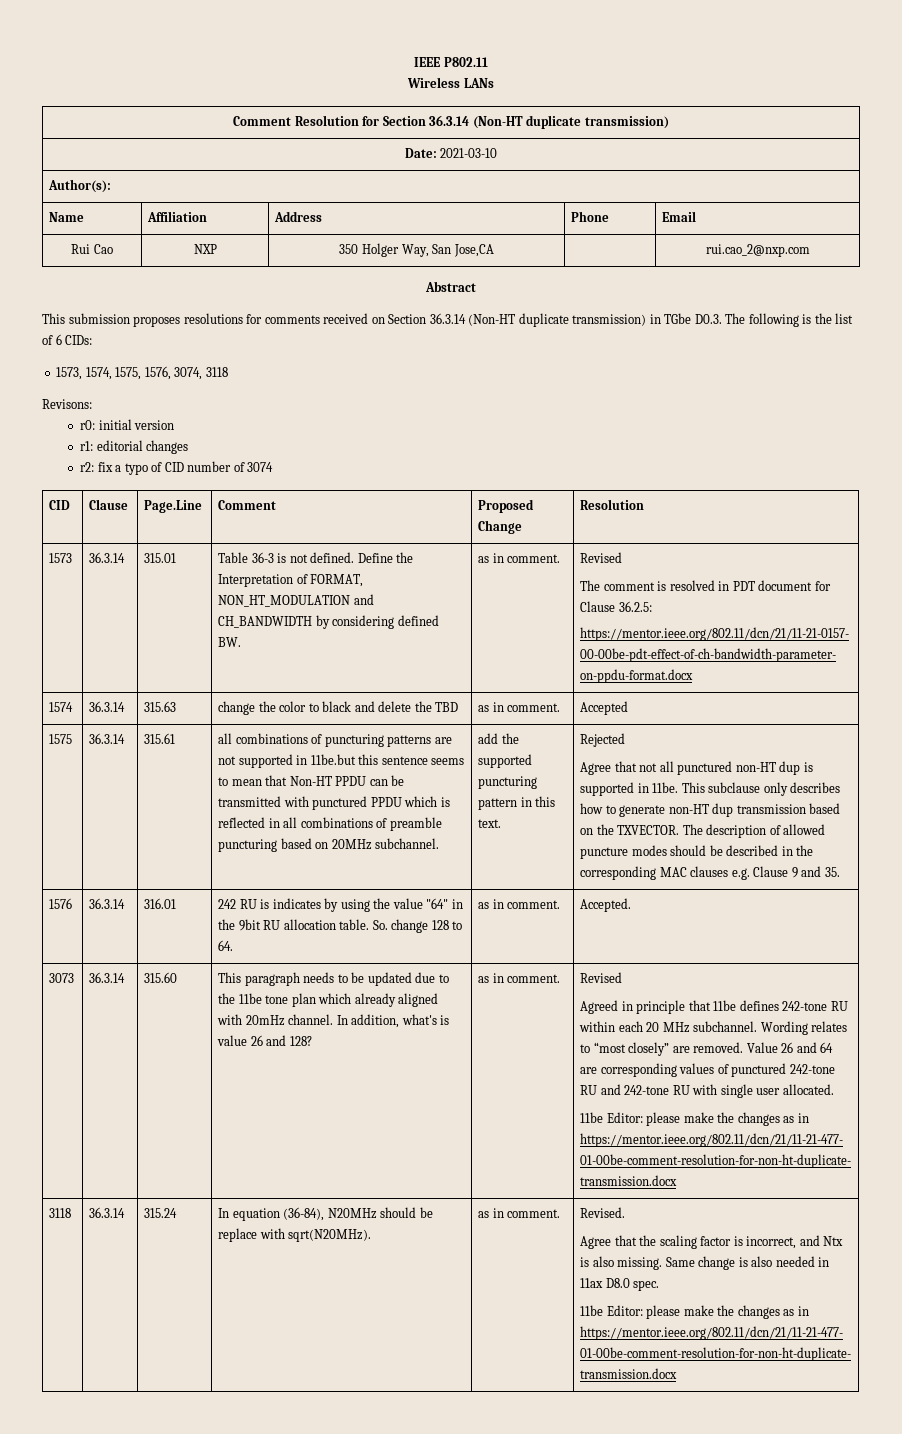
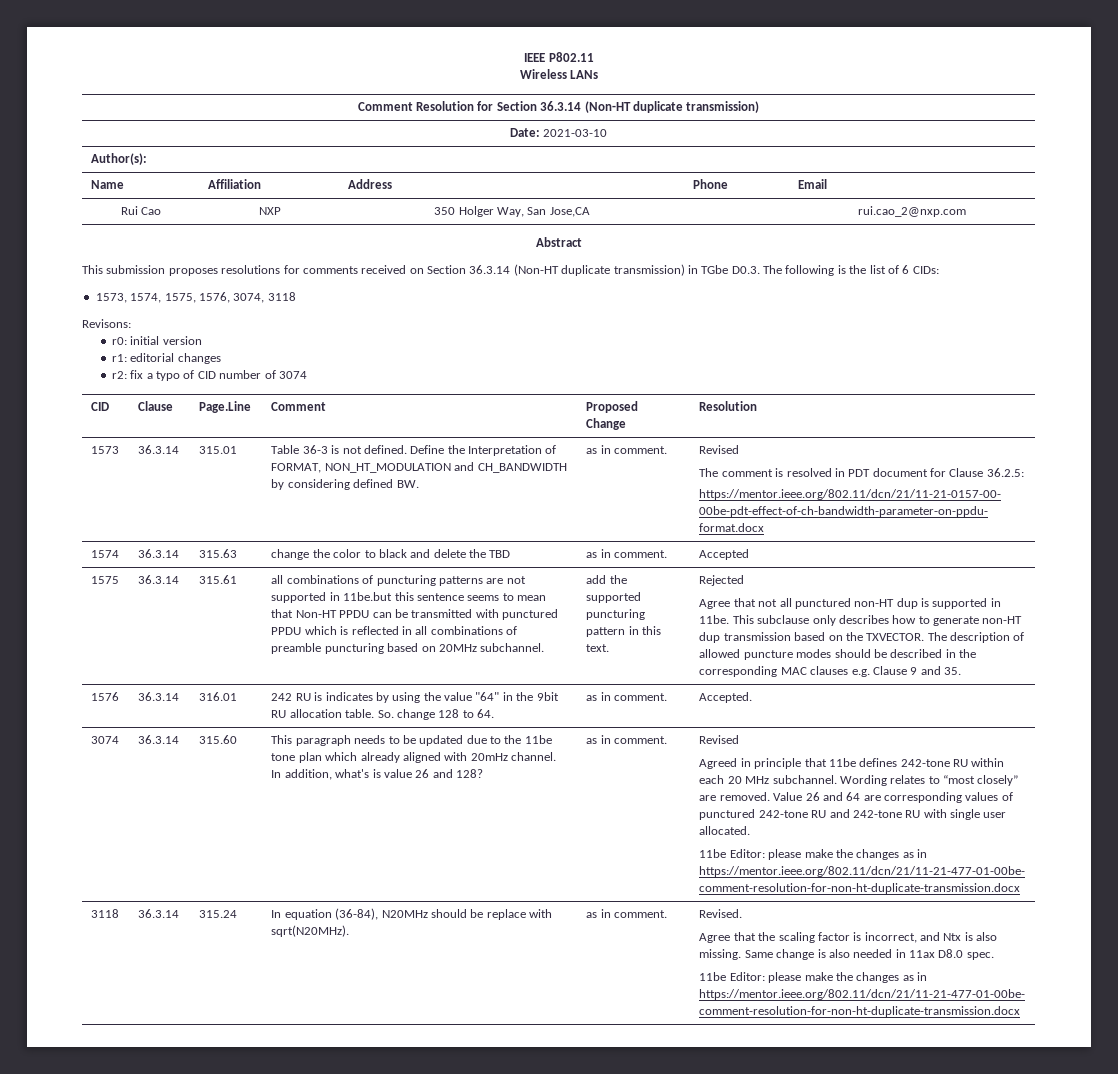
  1576 | 36.3.14 | 316.01 | 242 RU is indicates by using the value "64" in the 9bit RU allocation table. So. change 128 to 64. | as in comment. | Accepted.
- 3073
+ 3074

